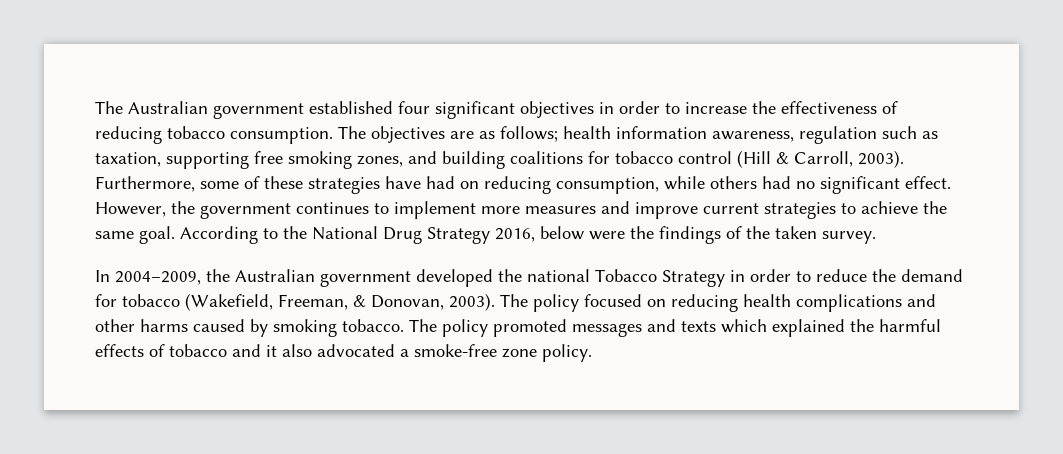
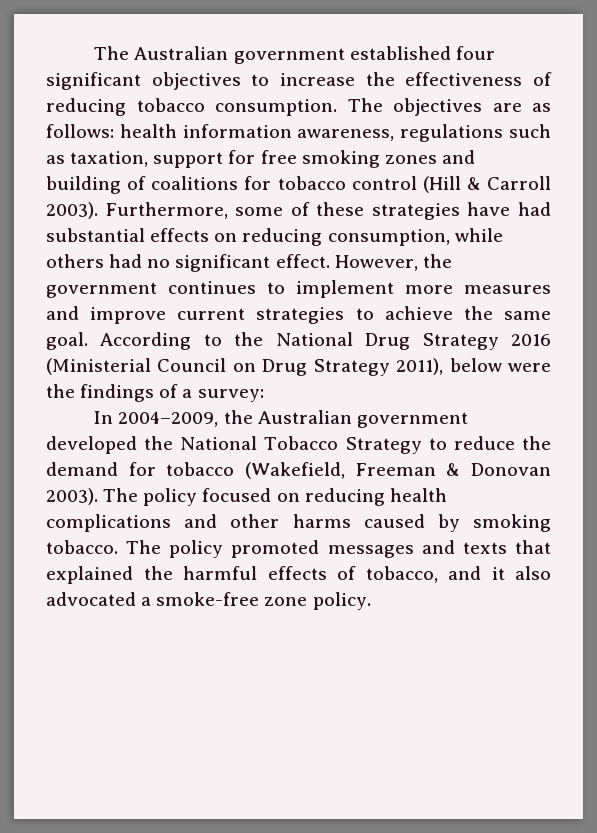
- The Australian government established four significant objectives in order to increase the effectiveness of reducing tobacco consumption.
+ The Australian government established four significant objectives to increase the effectiveness of reducing tobacco consumption.
- The objectives are as follows; health information awareness, regulation such as taxation, supporting free smoking zones, and building coalitions for tobacco control (Hill & Carroll, 2003).
+ The objectives are as follows: health information awareness, regulations such as taxation, support for free smoking zones and building of coalitions for tobacco control (Hill & Carroll 2003).
- Furthermore, some of these strategies have had on reducing consumption, while others had no significant effect.
+ Furthermore, some of these strategies have had substantial effects on reducing consumption, while others had no significant effect.
- According to the National Drug Strategy 2016, below were the findings of the taken survey.
+ According to the National Drug Strategy 2016 (Ministerial Council on Drug Strategy 2011), below were the findings of a survey:
- In 2004–2009, the Australian government developed the national Tobacco Strategy in order to reduce the demand for tobacco (Wakefield, Freeman, & Donovan, 2003).
+ In 2004–2009, the Australian government developed the National Tobacco Strategy to reduce the demand for tobacco (Wakefield, Freeman & Donovan 2003).
- The policy promoted messages and texts which explained the harmful effects of tobacco and it also advocated a smoke-free zone policy.
+ The policy promoted messages and texts that explained the harmful effects of tobacco, and it also advocated a smoke-free zone policy.

